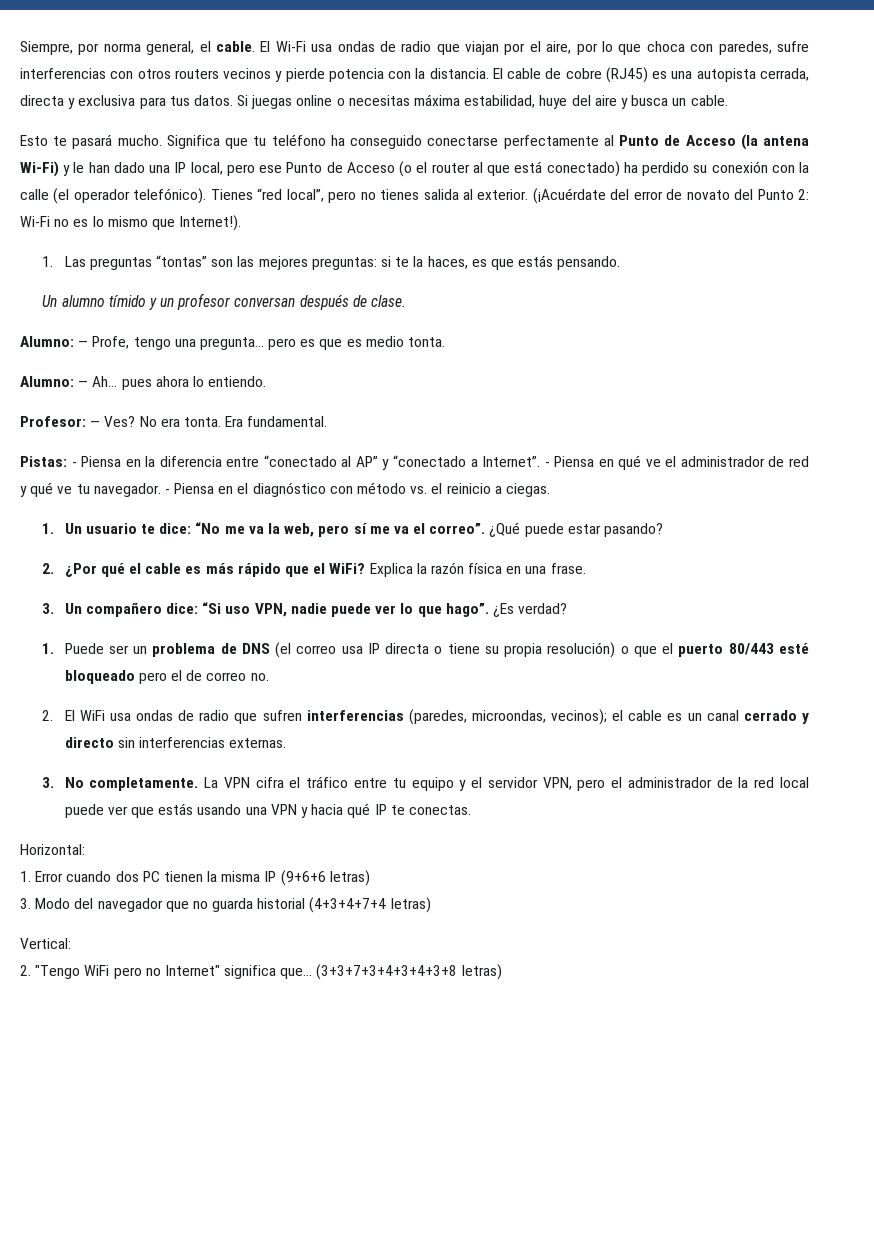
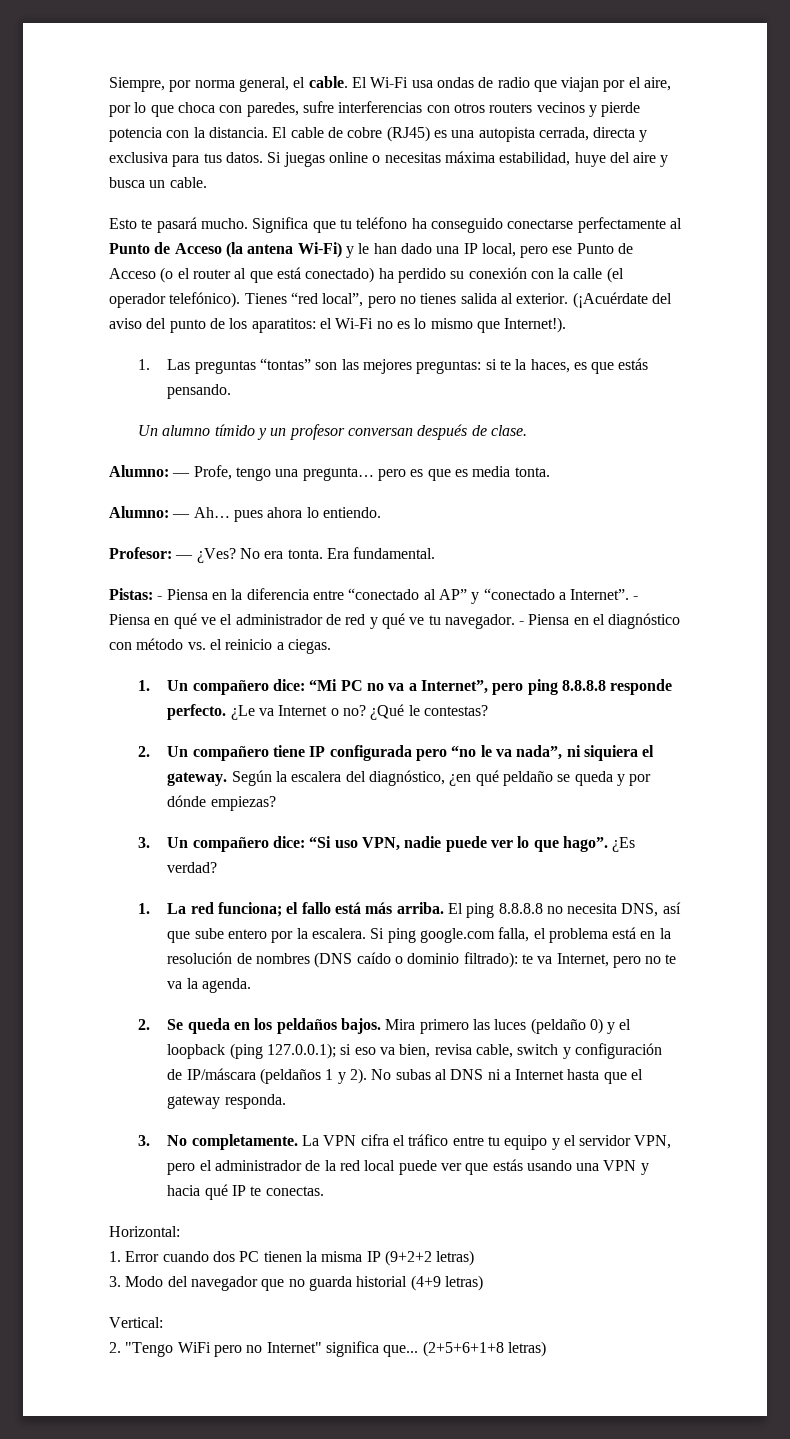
- (¡Acuérdate del error de novato del Punto 2: Wi-Fi no es lo mismo que Internet!).
+ (¡Acuérdate del aviso del punto de los aparatitos: el Wi-Fi no es lo mismo que Internet!).
- Alumno: — Profe, tengo una pregunta… pero es que es medio tonta.
+ Alumno: — Profe, tengo una pregunta… pero es que es media tonta.
- Profesor: — Ves?
+ Profesor: — ¿Ves?
- 1. Un usuario te dice: “No me va la web, pero sí me va el correo”. ¿Qué puede estar pasando?
- 2. ¿Por qué el cable es más rápido que el WiFi? Explica la razón física en una frase.
+ 1. Un compañero dice: “Mi PC no va a Internet”, pero ping 8.8.8.8 responde perfecto. ¿Le va Internet o no? ¿Qué le contestas?
+ 2. Un compañero tiene IP configurada pero “no le va nada”, ni siquiera el gateway. Según la escalera del diagnóstico, ¿en qué peldaño se queda y por dónde empiezas?
- 1. Puede ser un problema de DNS (el correo usa IP directa o tiene su propia resolución) o que el puerto 80/443 esté bloqueado pero el de correo no.
- 2. El WiFi usa ondas de radio que sufren interferencias (paredes, microondas, vecinos); el cable es un canal cerrado y directo sin interferencias externas.
+ 1. La red funciona; el fallo está más arriba. El ping 8.8.8.8 no necesita DNS, así que sube entero por la escalera. Si ping google.com falla, el problema está en la resolución de nombres (DNS caído o dominio filtrado): te va Internet, pero no te va la agenda.
+ 2. Se queda en los peldaños bajos. Mira primero las luces (peldaño 0) y el loopback (ping 127.0.0.1); si eso va bien, revisa cable, switch y configuración de IP/máscara (peldaños 1 y 2). No subas al DNS ni a Internet hasta que el gateway responda.
- 1. Error cuando dos PC tienen la misma IP (9+6+6 letras)
+ 1. Error cuando dos PC tienen la misma IP (9+2+2 letras)
- 3. Modo del navegador que no guarda historial (4+3+4+7+4 letras)
+ 3. Modo del navegador que no guarda historial (4+9 letras)
- (3+3+7+3+4+3+4+3+8 letras)
+ (2+5+6+1+8 letras)

